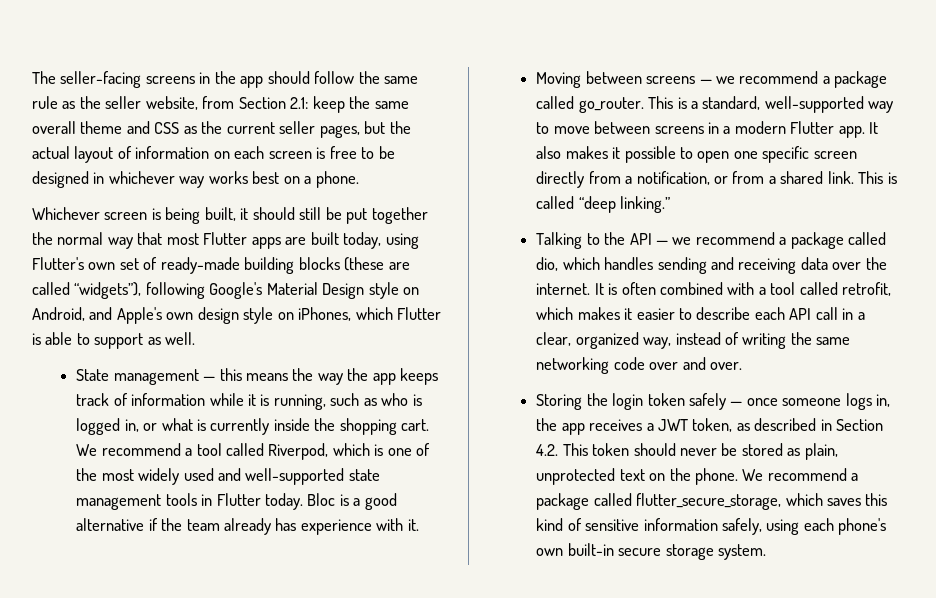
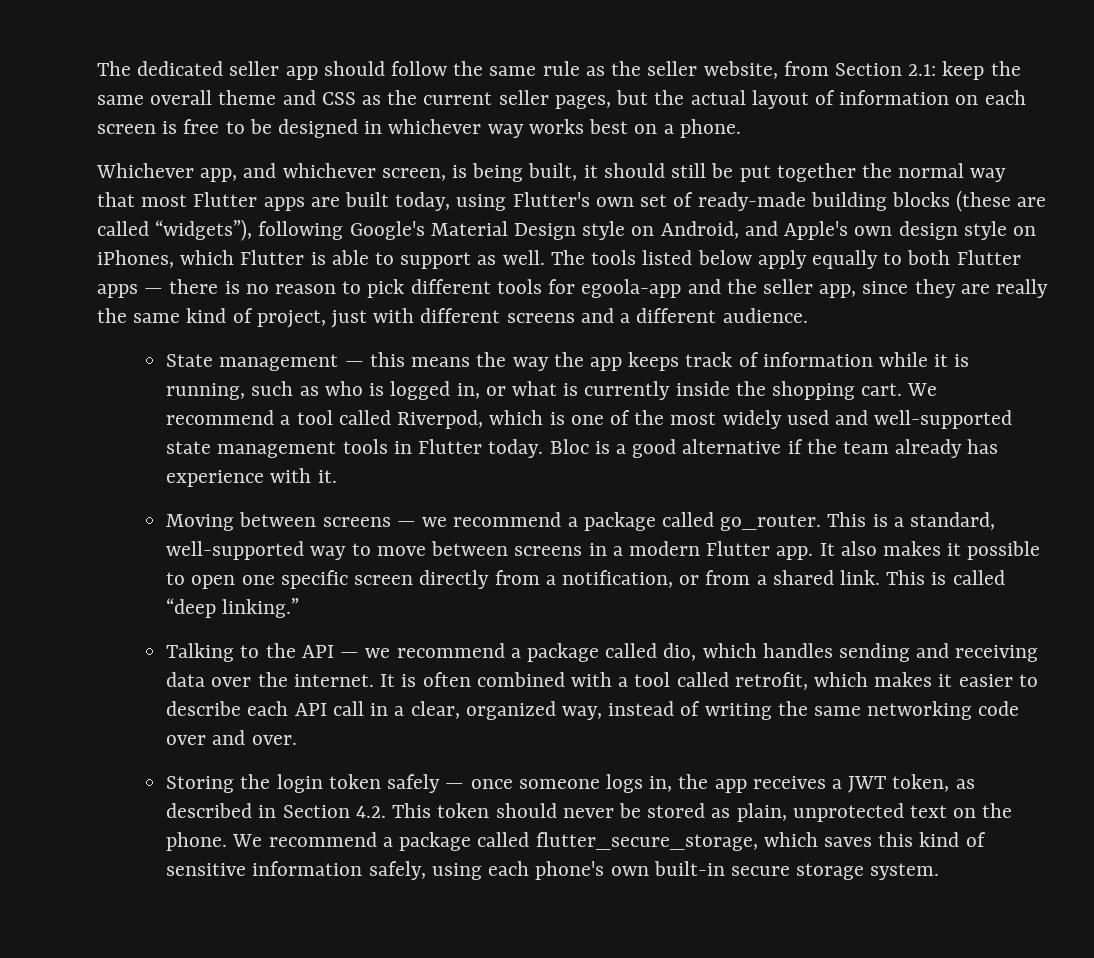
- The seller-facing screens in the app should follow the same rule as the seller website, from Section 2.1: keep the same overall theme and CSS as the current seller pages, but the actual layout of information on each screen is free to be designed in whichever way works best on a phone.
+ The dedicated seller app should follow the same rule as the seller website, from Section 2.1: keep the same overall theme and CSS as the current seller pages, but the actual layout of information on each screen is free to be designed in whichever way works best on a phone.
- Whichever screen is being built, it should still be put together the normal way that most Flutter apps are built today, using Flutter's own set of ready-made building blocks (these are called “widgets”), following Google's Material Design style on Android, and Apple's own design style on iPhones, which Flutter is able to support as well.
+ Whichever app, and whichever screen, is being built, it should still be put together the normal way that most Flutter apps are built today, using Flutter's own set of ready-made building blocks (these are called “widgets”), following Google's Material Design style on Android, and Apple's own design style on iPhones, which Flutter is able to support as well. The tools listed below apply equally to both Flutter apps — there is no reason to pick different tools for egoola-app and the seller app, since they are really the same kind of project, just with different screens and a different audience.

